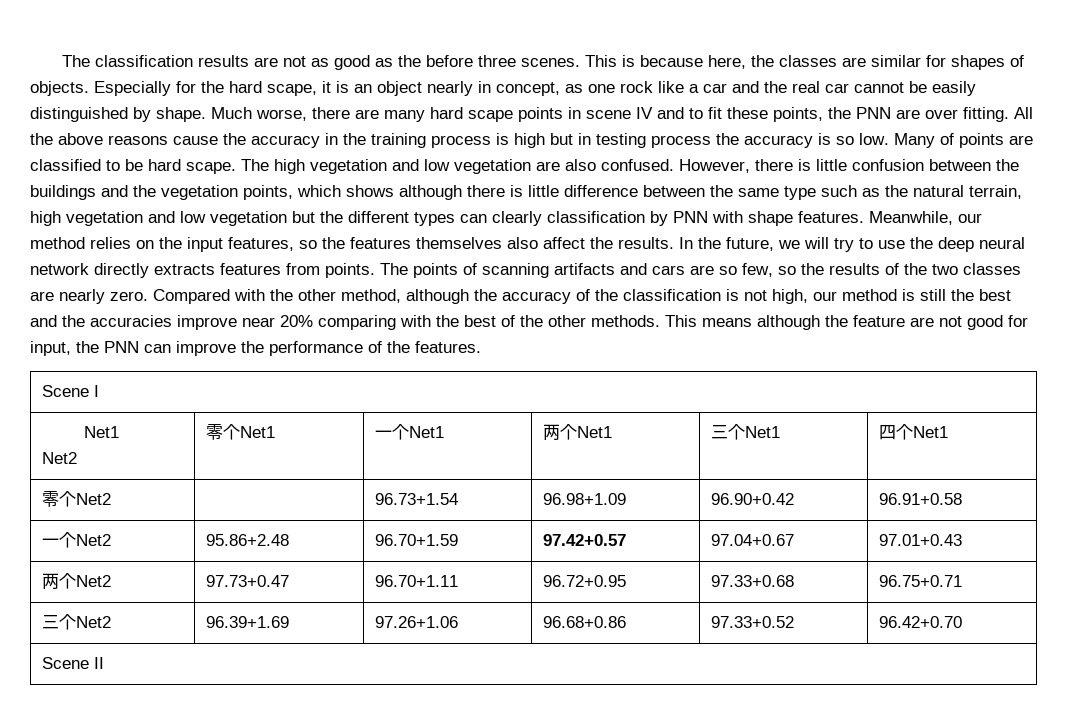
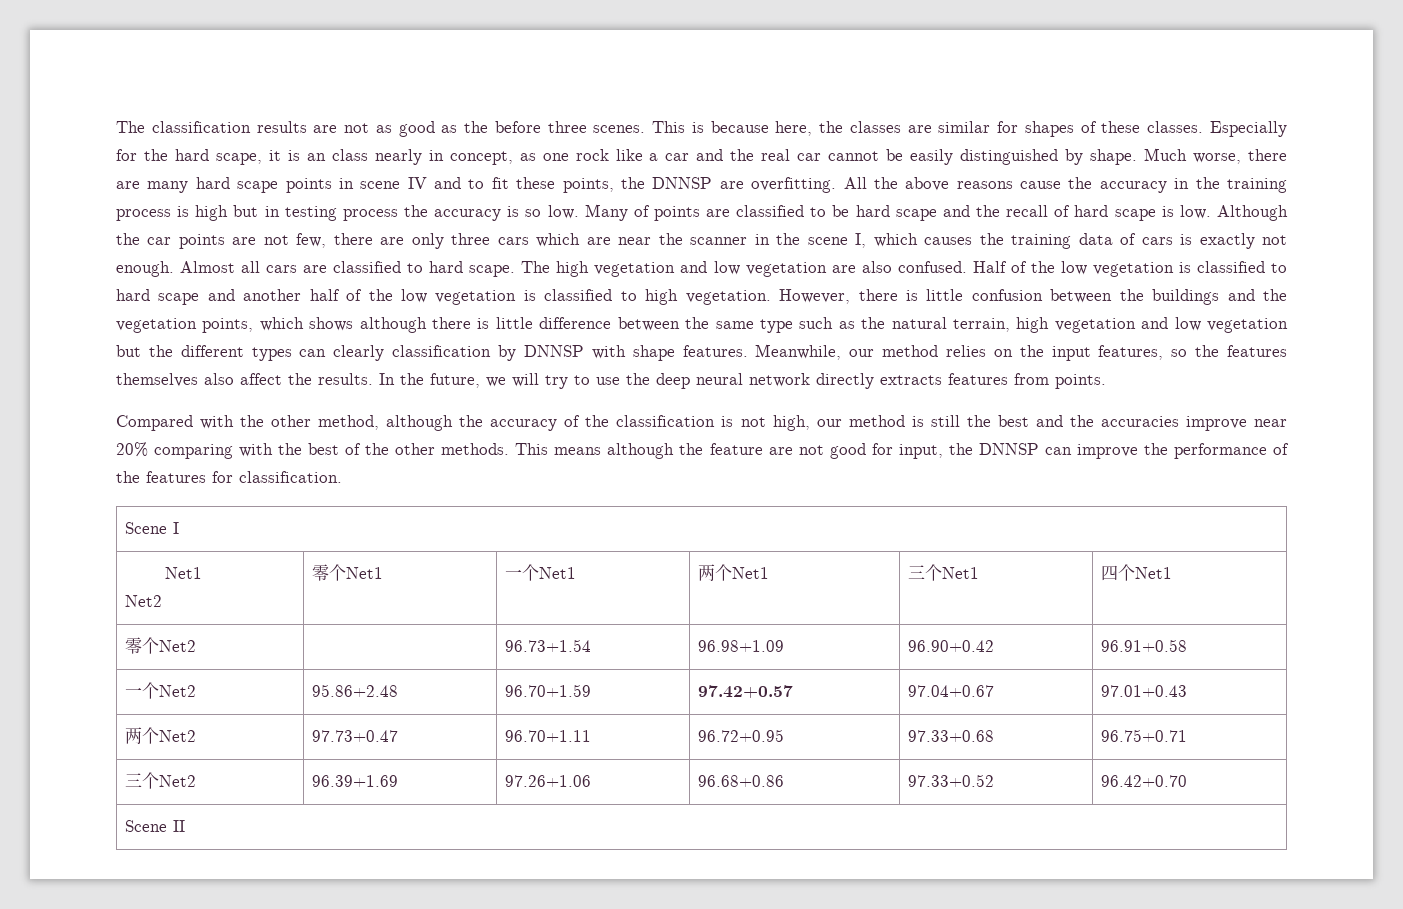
- This is because here, the classes are similar for shapes of objects.
+ This is because here, the classes are similar for shapes of these classes.
- Especially for the hard scape, it is an object nearly in concept, as one rock like a car and the real car cannot be easily distinguished by shape.
+ Especially for the hard scape, it is an class nearly in concept, as one rock like a car and the real car cannot be easily distinguished by shape.
- Much worse, there are many hard scape points in scene IV and to fit these points, the PNN are over fitting.
+ Much worse, there are many hard scape points in scene IV and to fit these points, the DNNSP are overfitting.
- Many of points are classified to be hard scape.
+ Many of points are classified to be hard scape and the recall of hard scape is low. Although the car points are not few, there are only three cars which are near the scanner in the scene I, which causes the training data of cars is exactly not enough. Almost all cars are classified to hard scape.
+ Half of the low vegetation is classified to hard scape and another half of the low vegetation is classified to high vegetation.
- However, there is little confusion between the buildings and the vegetation points, which shows although there is little difference between the same type such as the natural terrain, high vegetation and low vegetation but the different types can clearly classification by PNN with shape features.
+ However, there is little confusion between the buildings and the vegetation points, which shows although there is little difference between the same type such as the natural terrain, high vegetation and low vegetation but the different types can clearly classification by DNNSP with shape features.
- In the future, we will try to use the deep neural network directly extracts features from points. The points of scanning artifacts and cars are so few, so the results of the two classes are nearly zero. Compared with the other method, although the accuracy of the classification is not high, our method is still the best and the accuracies improve near 20% comparing with the best of the other methods.
+ In the future, we will try to use the deep neural network directly extracts features from points.
+ Compared with the other method, although the accuracy of the classification is not high, our method is still the best and the accuracies improve near 20% comparing with the best of the other methods.
- This means although the feature are not good for input, the PNN can improve the performance of the features.
+ This means although the feature are not good for input, the DNNSP can improve the performance of the features for classification.

